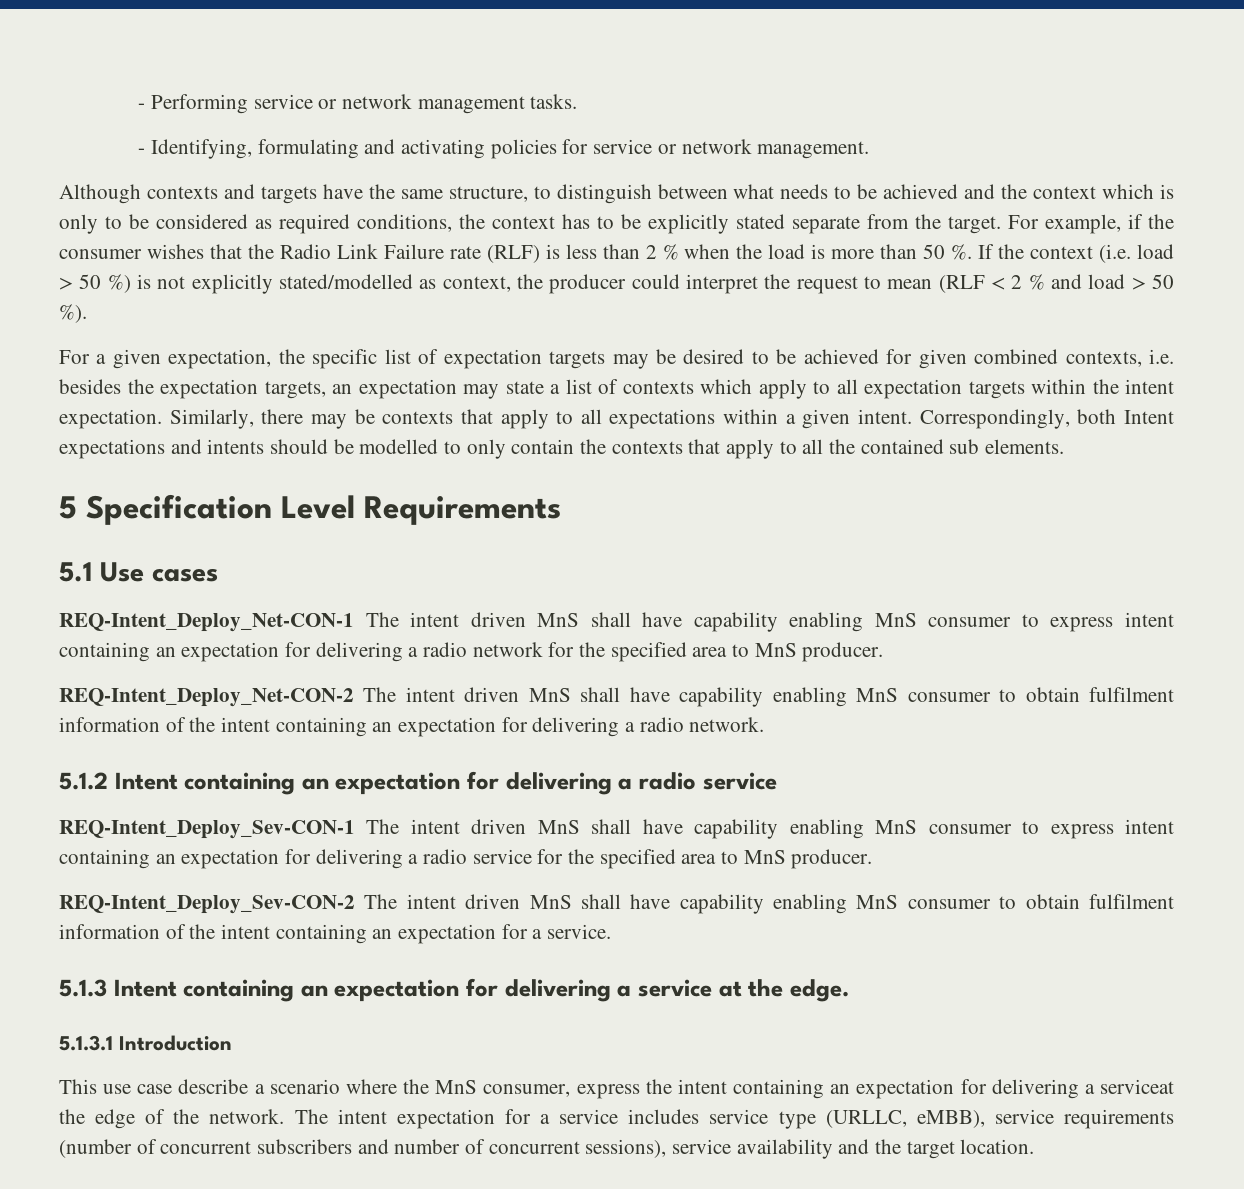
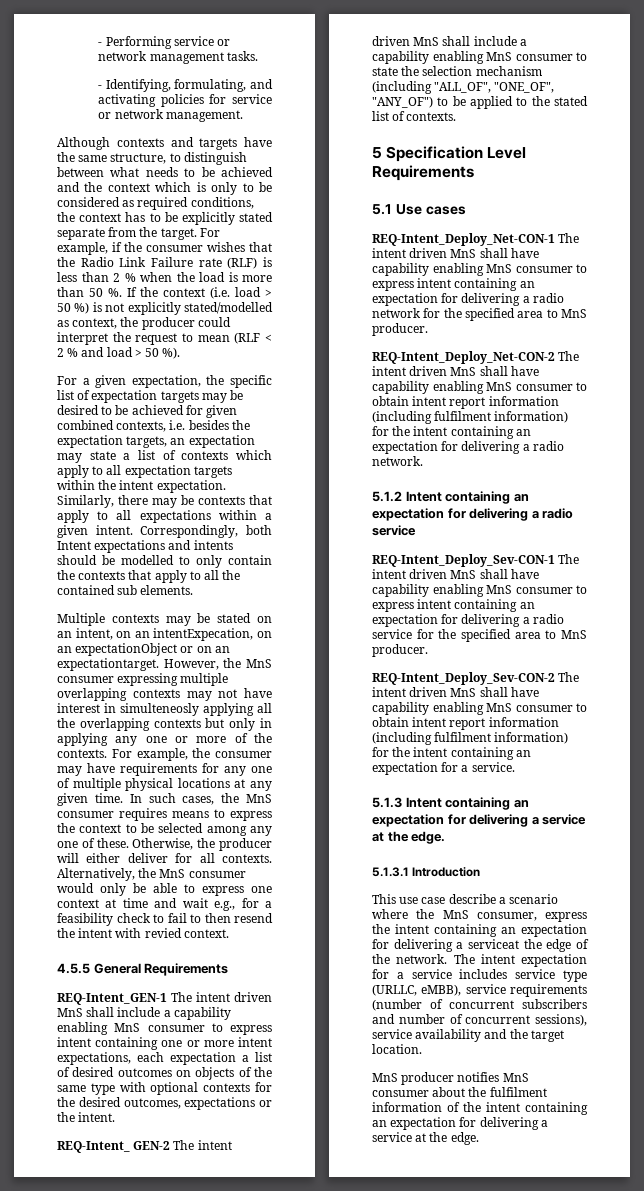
- - Identifying, formulating and activating policies for service or network management.
+ - Identifying, formulating, and activating policies for service or network management.
+ Multiple contexts may be stated on an intent, on an intentExpecation, on an expectationObject or on an expectationtarget. However, the MnS consumer expressing multiple overlapping contexts may not have interest in simulteneosly applying all the overlapping contexts but only in applying any one or more of the contexts. For example, the consumer may have requirements for any one of multiple physical locations at any given time. In such cases, the MnS consumer requires means to express the context to be selected among any one of these. Otherwise, the producer will either deliver for all contexts. Alternatively, the MnS consumer would only be able to express one context at time and wait e.g., for a feasibility check to fail to then resend the intent with revied context.
+ 4.5.5 General Requirements
+ REQ-Intent_GEN-1 The intent driven MnS shall include a capability enabling MnS consumer to express intent containing one or more intent expectations, each expectation a list of desired outcomes on objects of the same type with optional contexts for the desired outcomes, expectations or the intent.
+ REQ-Intent_ GEN-2 The intent driven MnS shall include a capability enabling MnS consumer to state the selection mechanism (including "ALL_OF", "ONE_OF", "ANY_OF") to be applied to the stated list of contexts.
- REQ-Intent_Deploy_Net-CON-2 The intent driven MnS shall have capability enabling MnS consumer to obtain fulfilment information of the intent containing an expectation for delivering a radio network.
+ REQ-Intent_Deploy_Net-CON-2 The intent driven MnS shall have capability enabling MnS consumer to obtain intent report information (including fulfilment information) for the intent containing an expectation for delivering a radio network.
- REQ-Intent_Deploy_Sev-CON-2 The intent driven MnS shall have capability enabling MnS consumer to obtain fulfilment information of the intent containing an expectation for a service.
+ REQ-Intent_Deploy_Sev-CON-2 The intent driven MnS shall have capability enabling MnS consumer to obtain intent report information (including fulfilment information) for the intent containing an expectation for a service.
+ MnS producer notifies MnS consumer about the fulfilment information of the intent containing an expectation for delivering a service at the edge.

